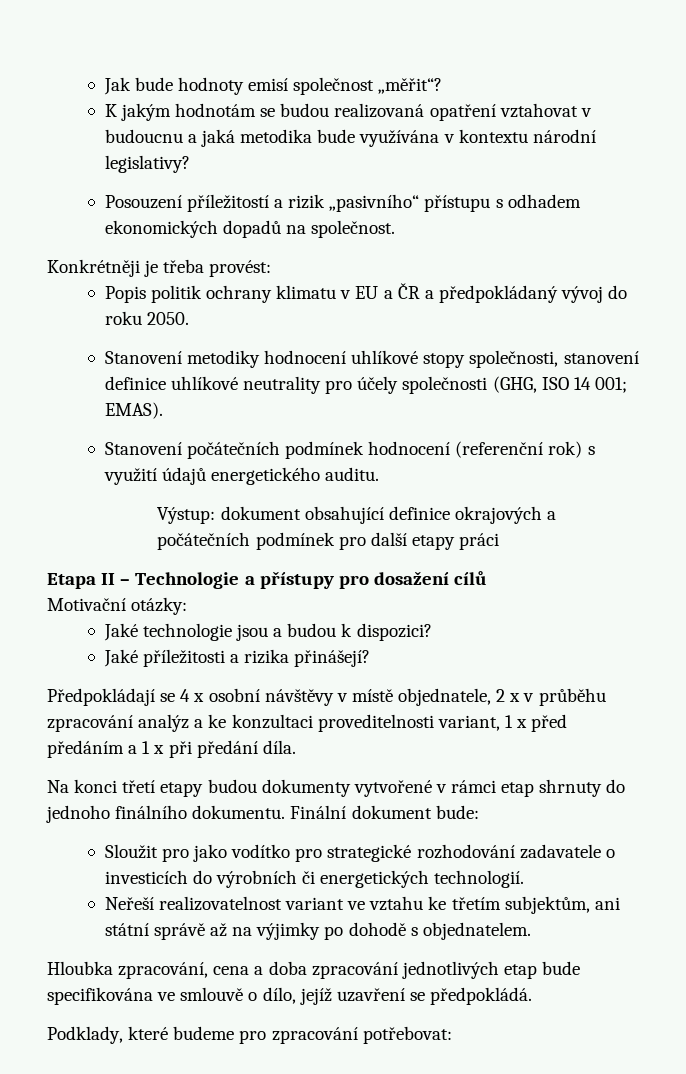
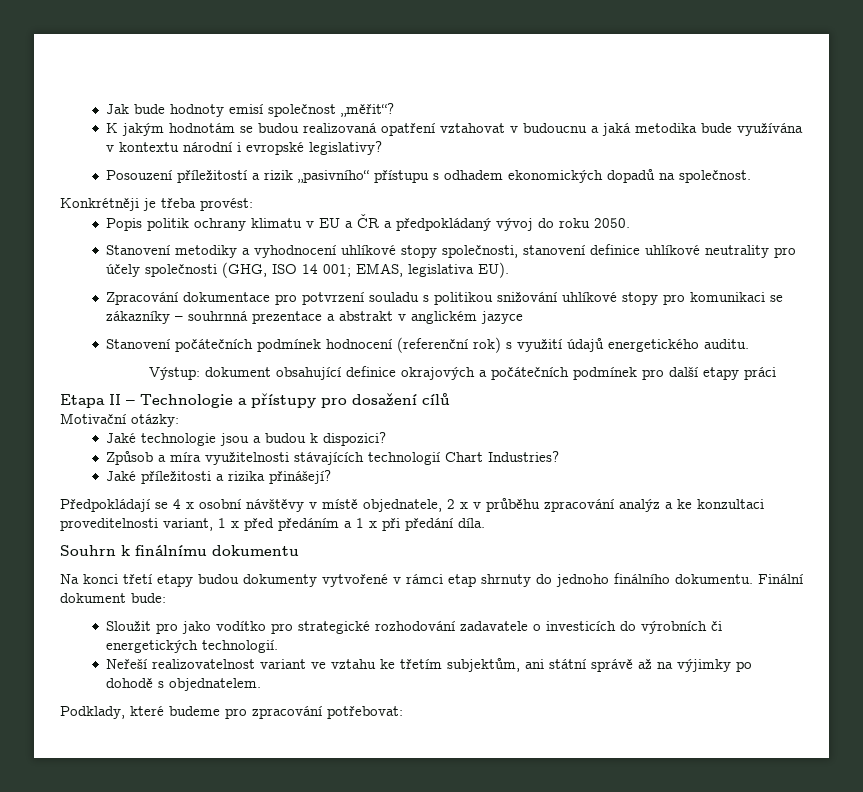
- K jakým hodnotám se budou realizovaná opatření vztahovat v budoucnu a jaká metodika bude využívána v kontextu národní legislativy?
+ K jakým hodnotám se budou realizovaná opatření vztahovat v budoucnu a jaká metodika bude využívána v kontextu národní i evropské legislativy?
- Stanovení metodiky hodnocení uhlíkové stopy společnosti, stanovení definice uhlíkové neutrality pro účely společnosti (GHG, ISO 14 001; EMAS).
+ Stanovení metodiky a vyhodnocení uhlíkové stopy společnosti, stanovení definice uhlíkové neutrality pro účely společnosti (GHG, ISO 14 001; EMAS, legislativa EU).
+ Zpracování dokumentace pro potvrzení souladu s politikou snižování uhlíkové stopy pro komunikaci se zákazníky – souhrnná prezentace a abstrakt v anglickém jazyce
+ Způsob a míra využitelnosti stávajících technologií Chart Industries?
+ Souhrn k finálnímu dokumentu
- Hloubka zpracování, cena a doba zpracování jednotlivých etap bude specifikována ve smlouvě o dílo, jejíž uzavření se předpokládá.

